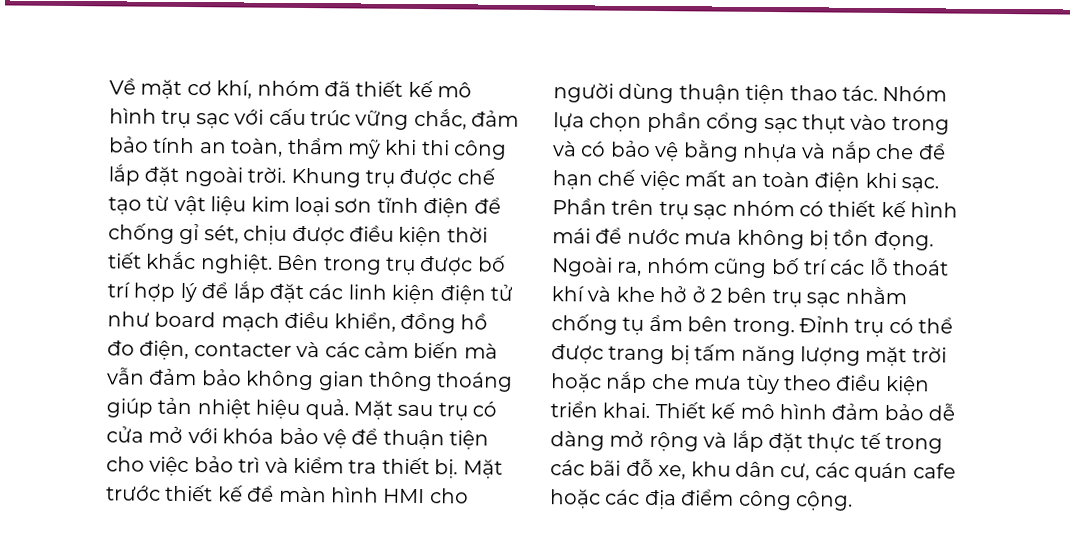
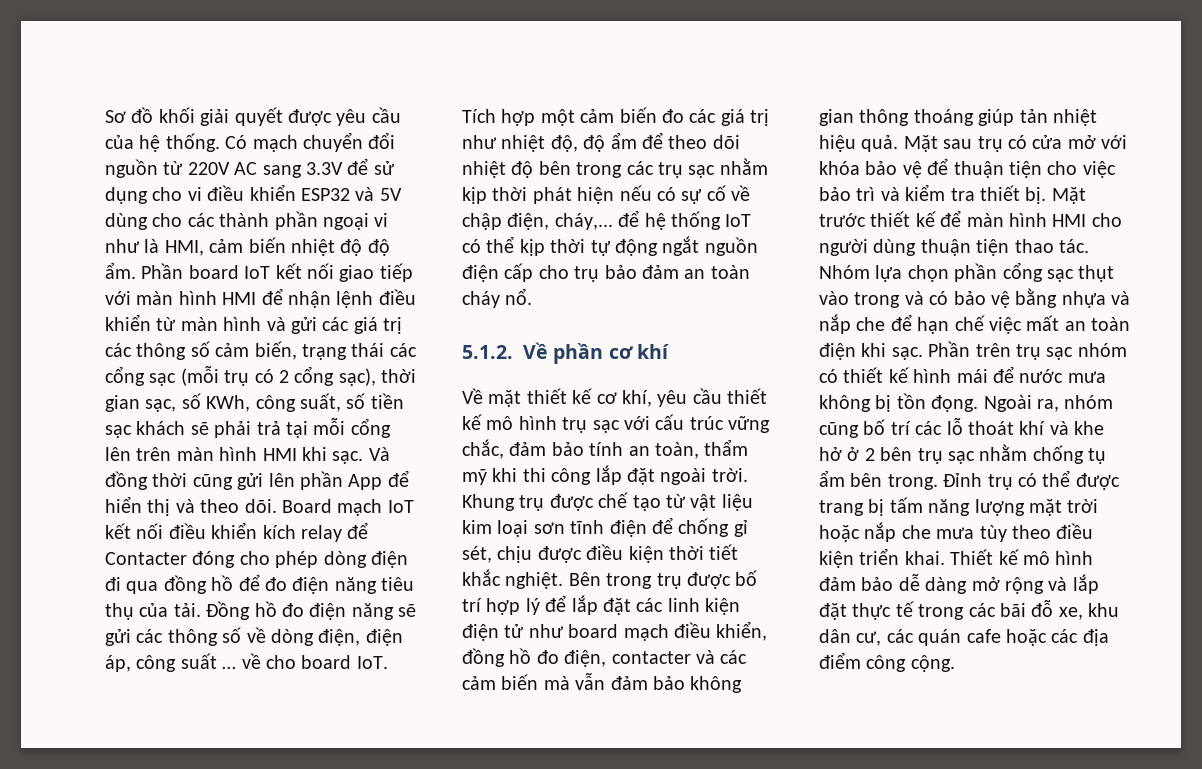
- Về mặt cơ khí, nhóm đã thiết kế mô hình trụ sạc với cấu trúc vững chắc, đảm bảo tính an toàn, thẩm mỹ khi thi công lắp đặt ngoài trời.
+ Sơ đồ khối giải quyết được yêu cầu của hệ thống. Có mạch chuyển đổi nguồn từ 220V AC sang 3.3V để sử dụng cho vi điều khiển ESP32 và 5V dùng cho các thành phần ngoại vi như là HMI, cảm biến nhiệt độ độ ẩm. Phần board IoT kết nối giao tiếp với màn hình HMI để nhận lệnh điều khiển từ màn hình và gửi các giá trị các thông số cảm biến, trạng thái các cổng sạc (mỗi trụ có 2 cổng sạc), thời gian sạc, số KWh, công suất, số tiền sạc khách sẽ phải trả tại mỗi cổng lên trên màn hình HMI khi sạc. Và đồng thời cũng gửi lên phần App để hiển thị và theo dõi. Board mạch IoT kết nối điều khiển kích relay để Contacter đóng cho phép dòng điện đi qua đồng hồ để đo điện năng tiêu thụ của tải. Đồng hồ đo điện năng sẽ gửi các thông số về dòng điện, điện áp, công suất … về cho board IoT. Tích hợp một cảm biến đo các giá trị như nhiệt độ, độ ẩm để theo dõi nhiệt độ bên trong các trụ sạc nhằm kịp thời phát hiện nếu có sự cố về chập điện, cháy,... để hệ thống IoT có thể kịp thời tự động ngắt nguồn điện cấp cho trụ bảo đảm an toàn cháy nổ.
+ 5.1.2. Về phần cơ khí
+ Về mặt thiết kế cơ khí, yêu cầu thiết kế mô hình trụ sạc với cấu trúc vững chắc, đảm bảo tính an toàn, thẩm mỹ khi thi công lắp đặt ngoài trời.

